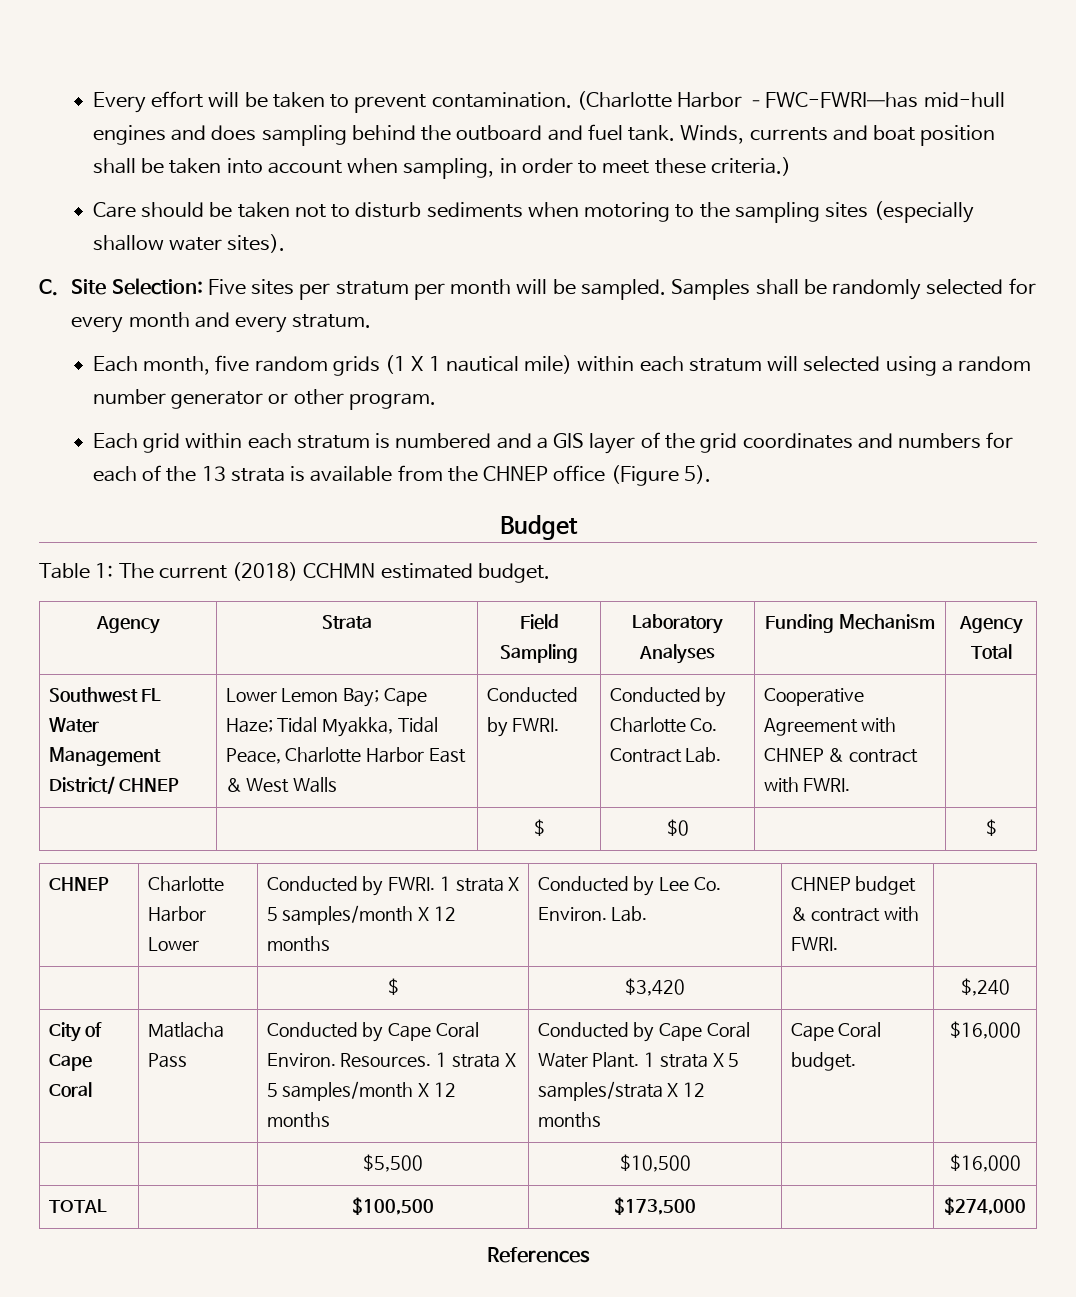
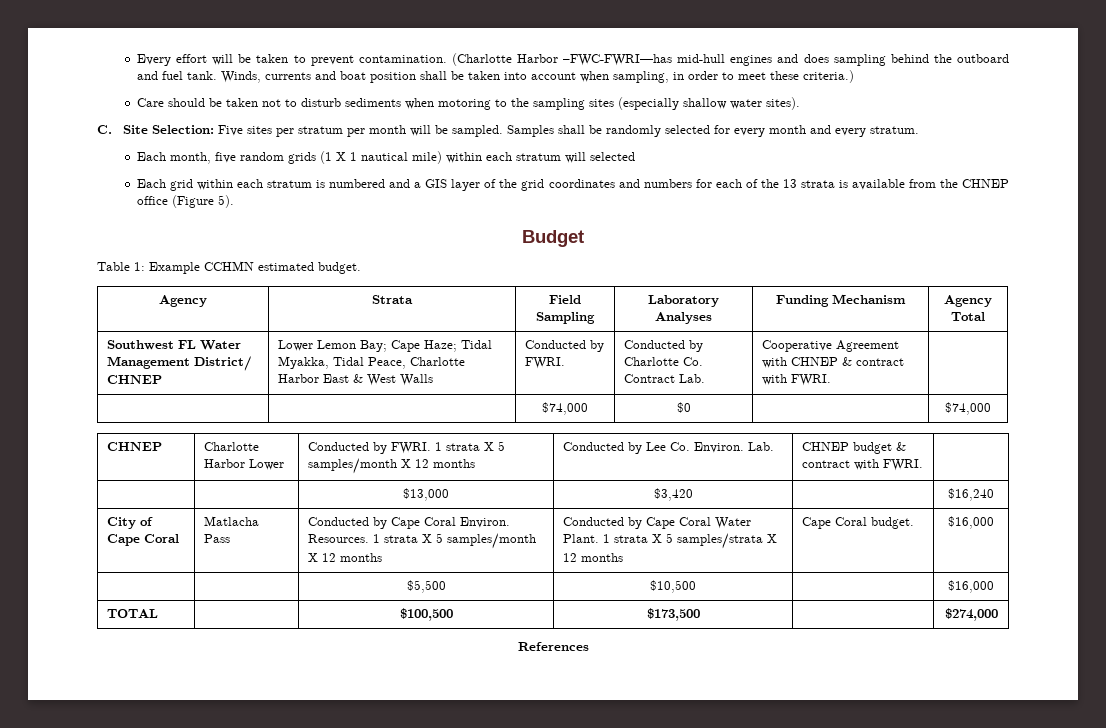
- Each month, five random grids (1 X 1 nautical mile) within each stratum will selected using a random number generator or other program.
+ Each month, five random grids (1 X 1 nautical mile) within each stratum will selected
- Table 1: The current (2018) CCHMN estimated budget.
+ Table 1: Example CCHMN estimated budget.
- | | $ | $0 | | $
+ | | $74,000 | $0 | | $74,000
- | | $ | $3,420 | | $,240
+ | | $13,000 | $3,420 | | $16,240

